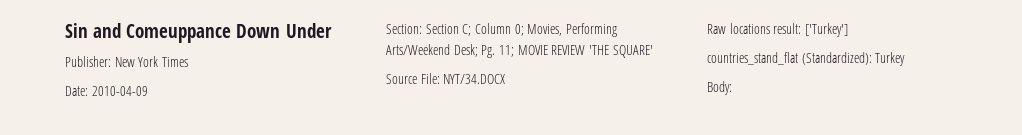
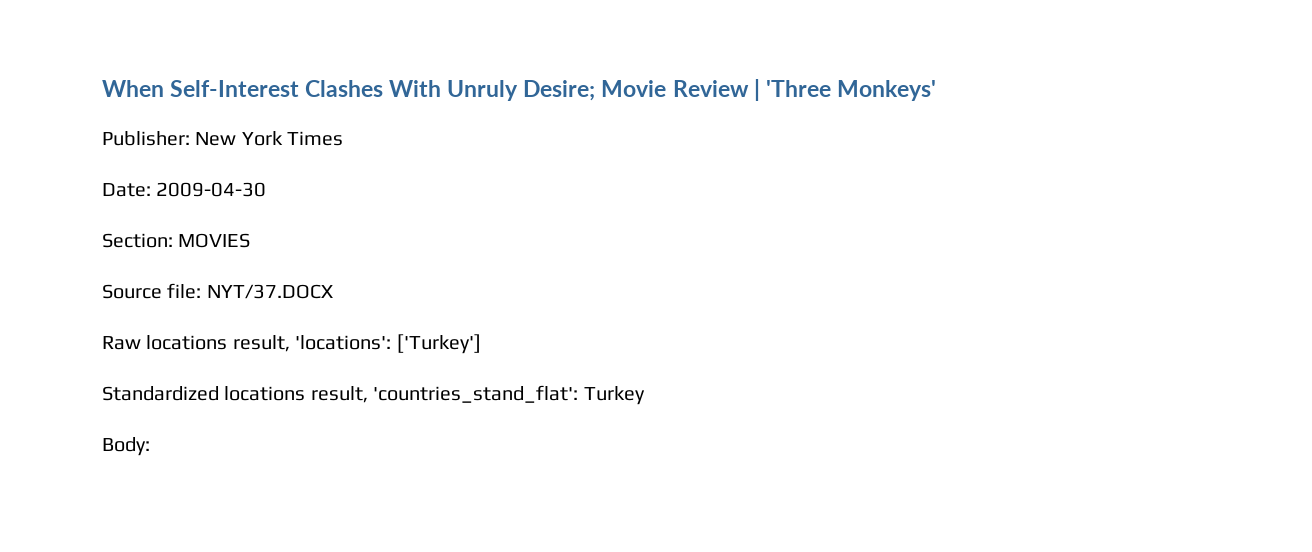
- Sin and Comeuppance Down Under
+ When Self-Interest Clashes With Unruly Desire; Movie Review | 'Three Monkeys'
- Date: 2010-04-09
+ Date: 2009-04-30
- Section: Section C; Column 0; Movies, Performing Arts/Weekend Desk; Pg. 11; MOVIE REVIEW 'THE SQUARE'
+ Section: MOVIES
- Source File: NYT/34.DOCX
+ Source file: NYT/37.DOCX
- Raw locations result: ['Turkey']
+ Raw locations result, 'locations': ['Turkey']
- countries_stand_flat (Standardized): Turkey
+ Standardized locations result, 'countries_stand_flat': Turkey

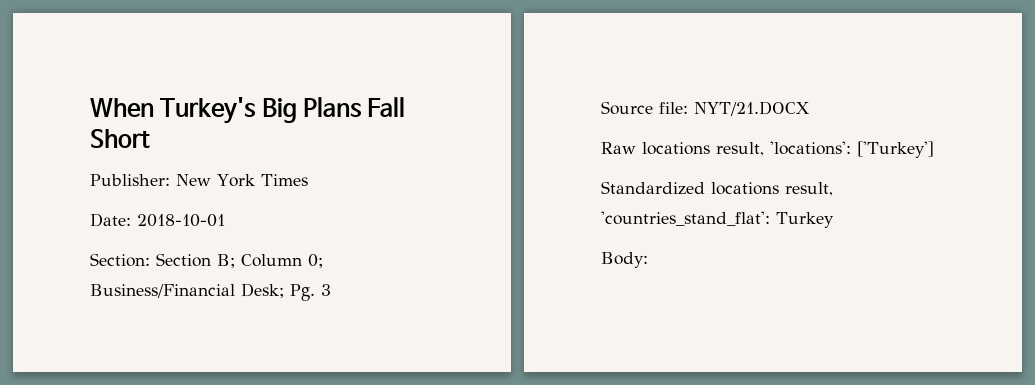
- When Self-Interest Clashes With Unruly Desire; Movie Review | 'Three Monkeys'
+ When Turkey's Big Plans Fall Short
- Date: 2009-04-30
+ Date: 2018-10-01
- Section: MOVIES
+ Section: Section B; Column 0; Business/Financial Desk; Pg. 3
- Source file: NYT/37.DOCX
+ Source file: NYT/21.DOCX

